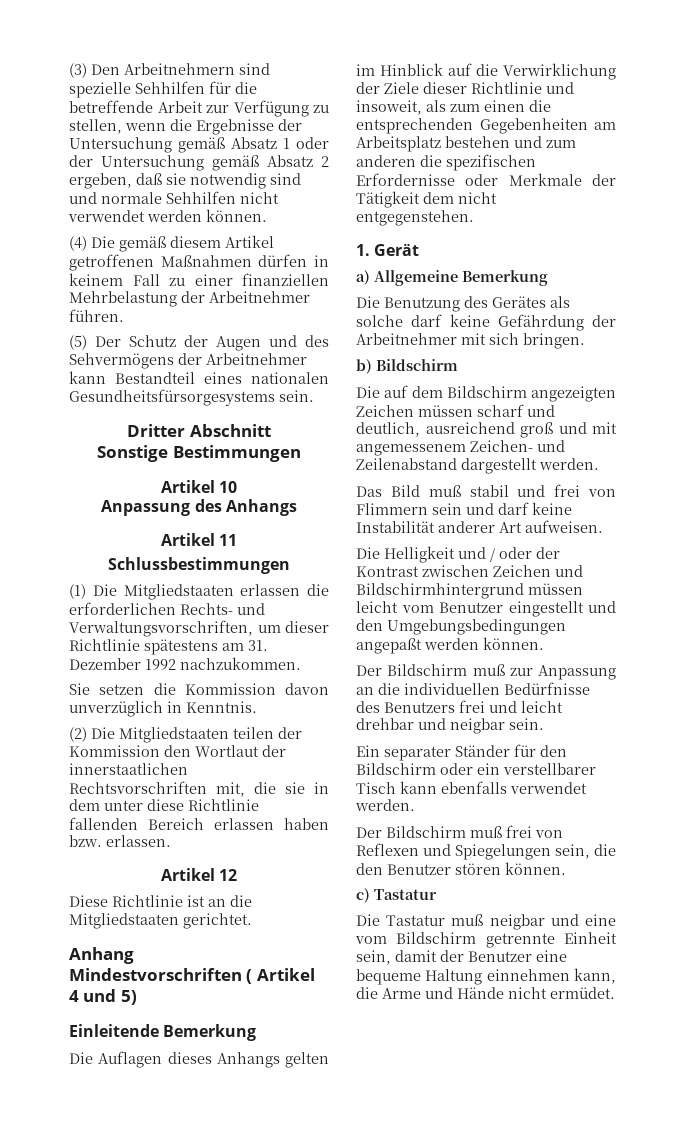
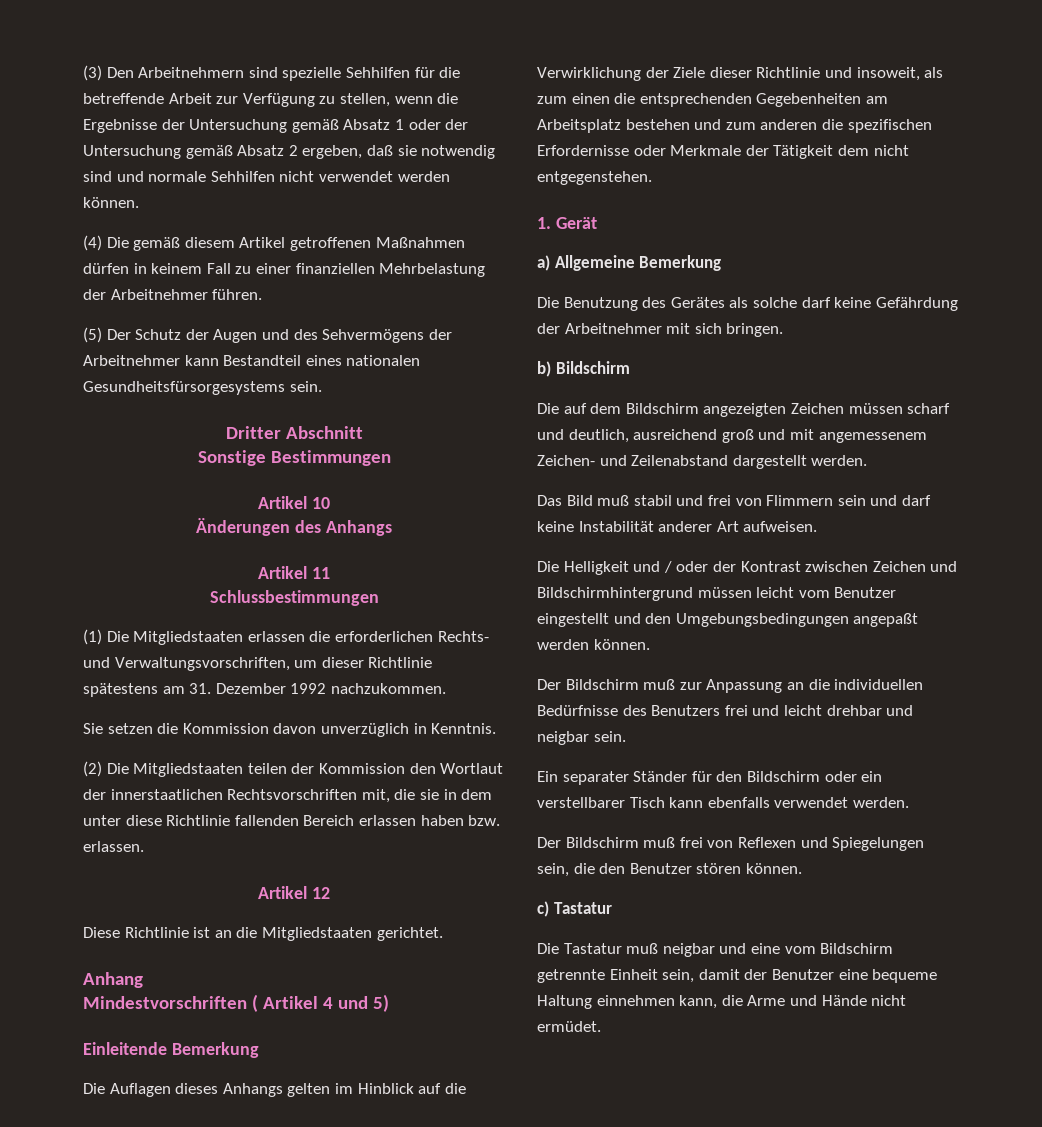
- Anpassung des Anhangs
+ Änderungen des Anhangs

